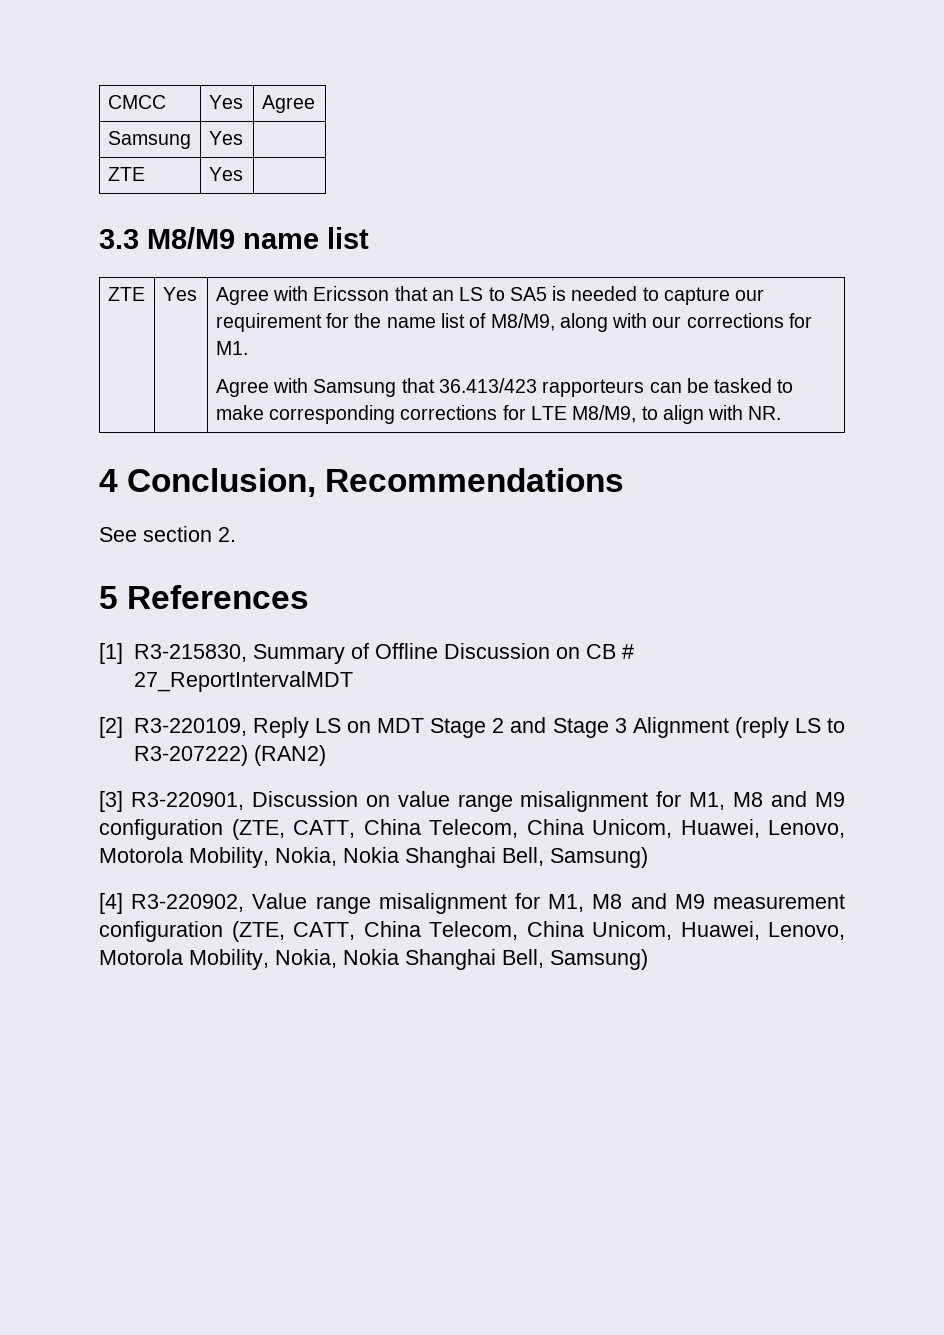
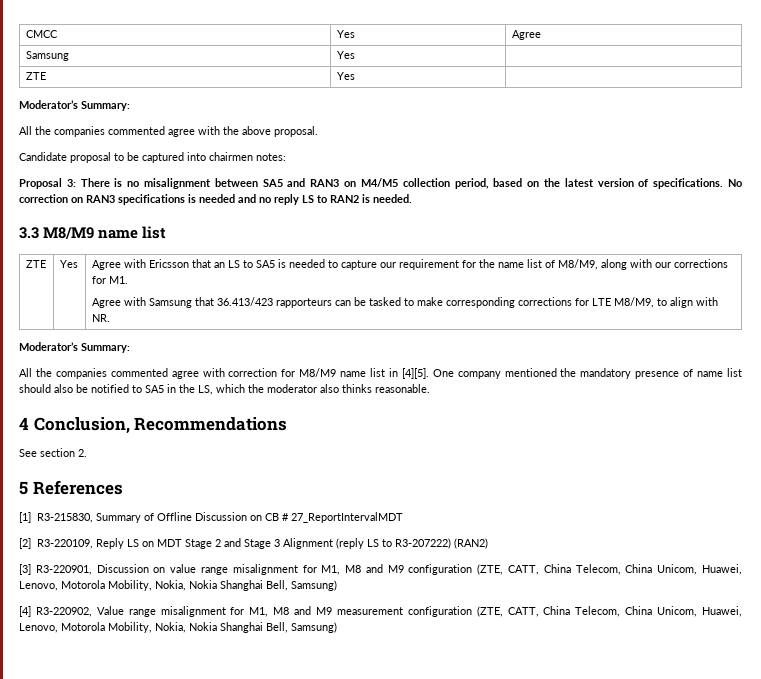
  Samsung | Yes |
  ZTE | Yes |
+ Moderator’s Summary:
+ All the companies commented agree with the above proposal.
+ Candidate proposal to be captured into chairmen notes:
+ Proposal 3: There is no misalignment between SA5 and RAN3 on M4/M5 collection period, based on the latest version of specifications. No correction on RAN3 specifications is needed and no reply LS to RAN2 is needed.
  Agree with Samsung that 36.413/423 rapporteurs can be tasked to make corresponding corrections for LTE M8/M9, to align with NR.
+ Moderator’s Summary:
+ All the companies commented agree with correction for M8/M9 name list in [4][5]. One company mentioned the mandatory presence of name list should also be notified to SA5 in the LS, which the moderator also thinks reasonable.

